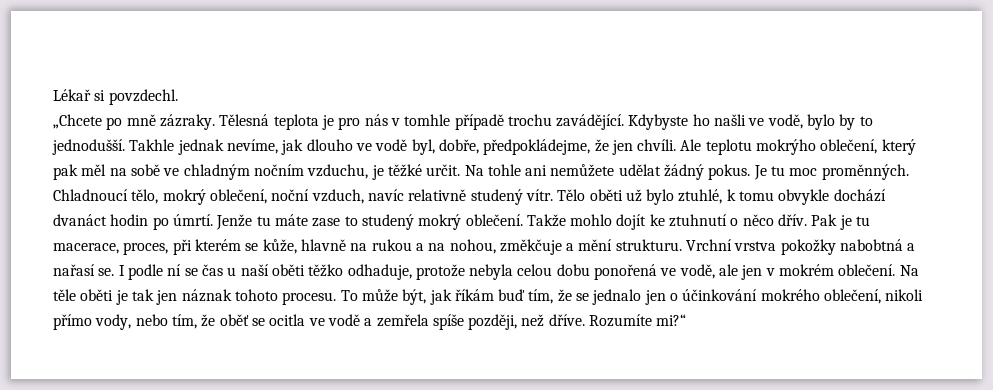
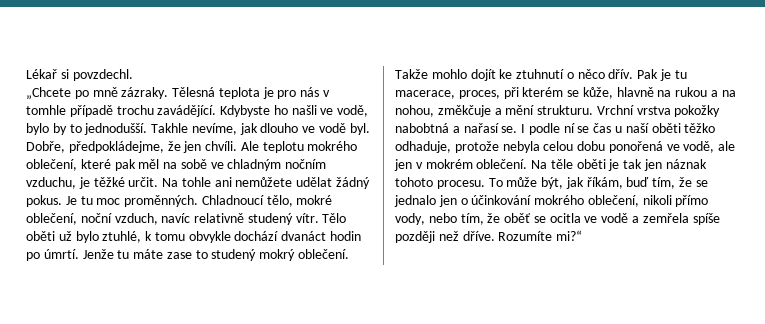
- Takhle jednak nevíme, jak dlouho ve vodě byl, dobře, předpokládejme, že jen chvíli.
+ Takhle nevíme, jak dlouho ve vodě byl. Dobře, předpokládejme, že jen chvíli.
- Ale teplotu mokrýho oblečení, který pak měl na sobě ve chladným nočním vzduchu, je těžké určit.
+ Ale teplotu mokrého oblečení, které pak měl na sobě ve chladným nočním vzduchu, je těžké určit.
- Chladnoucí tělo, mokrý oblečení, noční vzduch, navíc relativně studený vítr.
+ Chladnoucí tělo, mokré oblečení, noční vzduch, navíc relativně studený vítr.
- To může být, jak říkám buď tím, že se jednalo jen o účinkování mokrého oblečení, nikoli přímo vody, nebo tím, že oběť se ocitla ve vodě a zemřela spíše později, než dříve.
+ To může být, jak říkám, buď tím, že se jednalo jen o účinkování mokrého oblečení, nikoli přímo vody, nebo tím, že oběť se ocitla ve vodě a zemřela spíše později než dříve.

